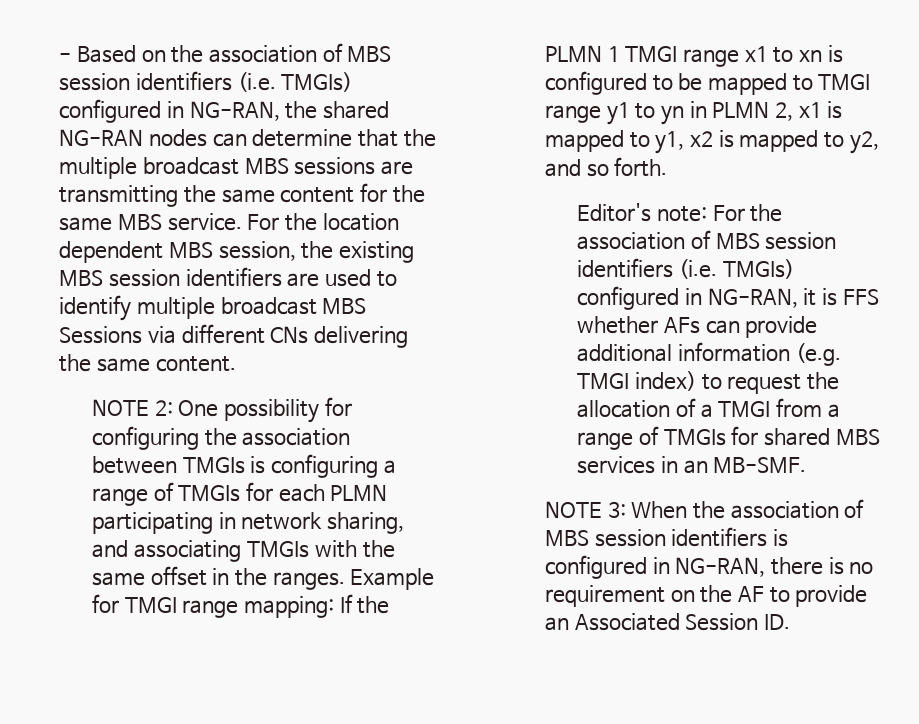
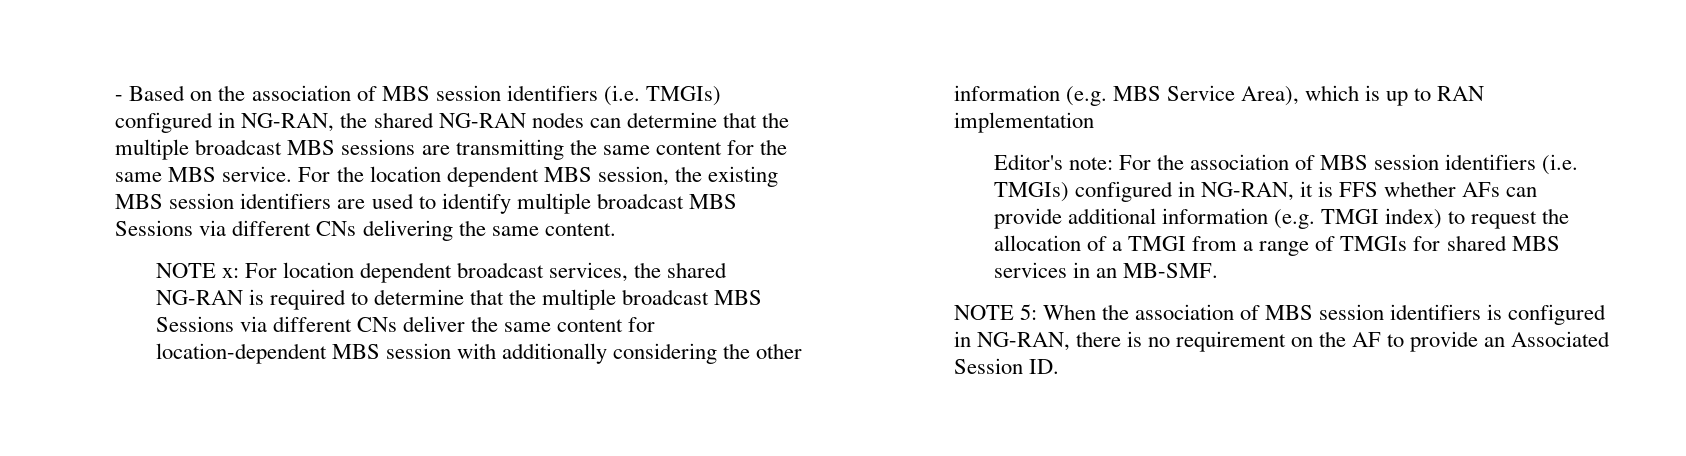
- NOTE 2: One possibility for configuring the association between TMGIs is configuring a range of TMGIs for each PLMN participating in network sharing, and associating TMGIs with the same offset in the ranges. Example for TMGI range mapping: If the PLMN 1 TMGI range x1 to xn is configured to be mapped to TMGI range y1 to yn in PLMN 2, x1 is mapped to y1, x2 is mapped to y2, and so forth.
+ NOTE x: For location dependent broadcast services, the shared NG-RAN is required to determine that the multiple broadcast MBS Sessions via different CNs deliver the same content for location-dependent MBS session with additionally considering the other information (e.g. MBS Service Area), which is up to RAN implementation
- NOTE 3: When the association of MBS session identifiers is configured in NG-RAN, there is no requirement on the AF to provide an Associated Session ID.
+ NOTE 5: When the association of MBS session identifiers is configured in NG-RAN, there is no requirement on the AF to provide an Associated Session ID.

